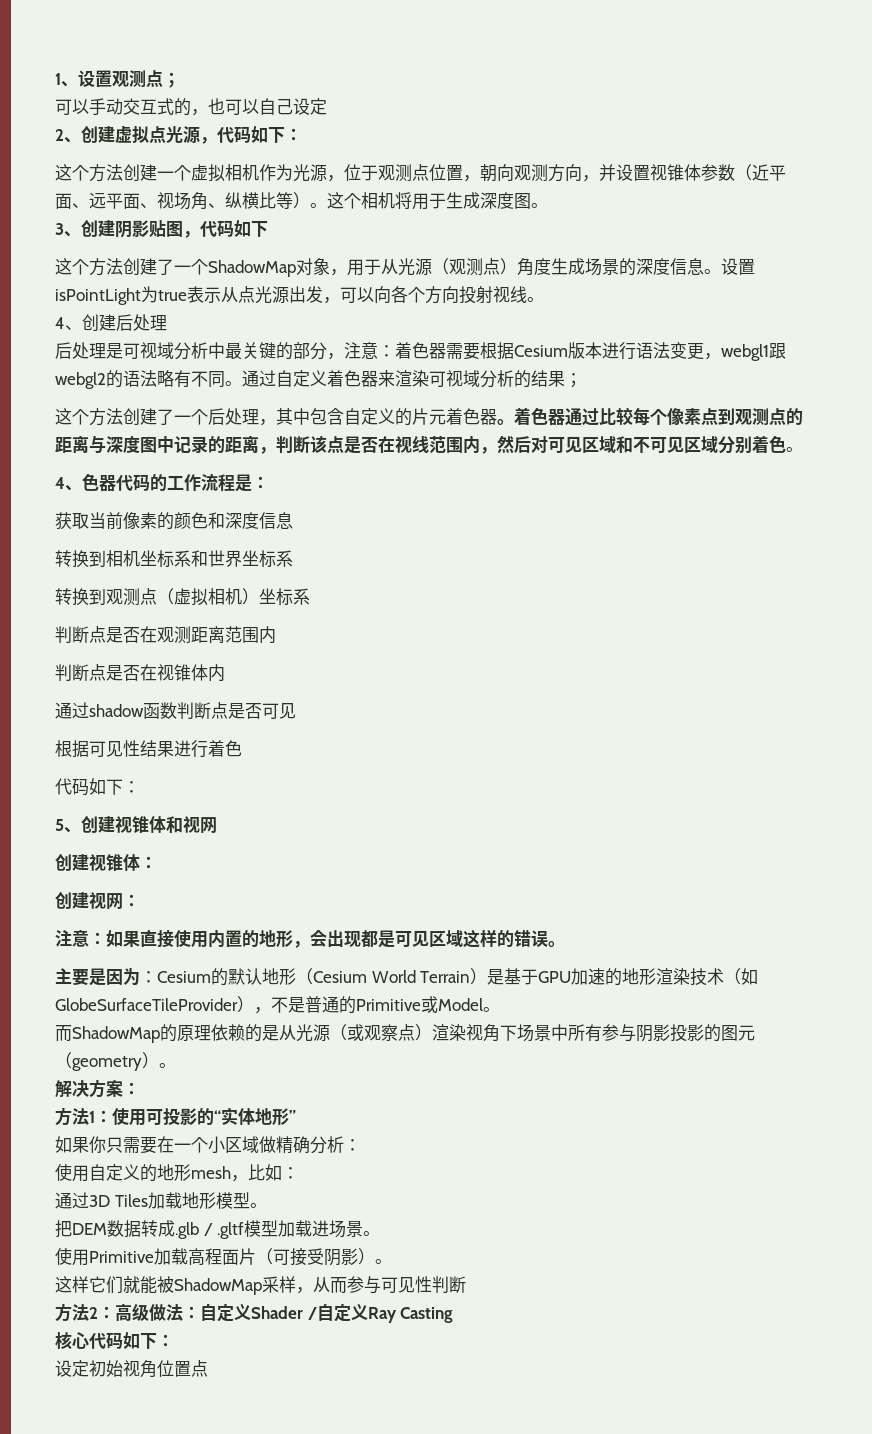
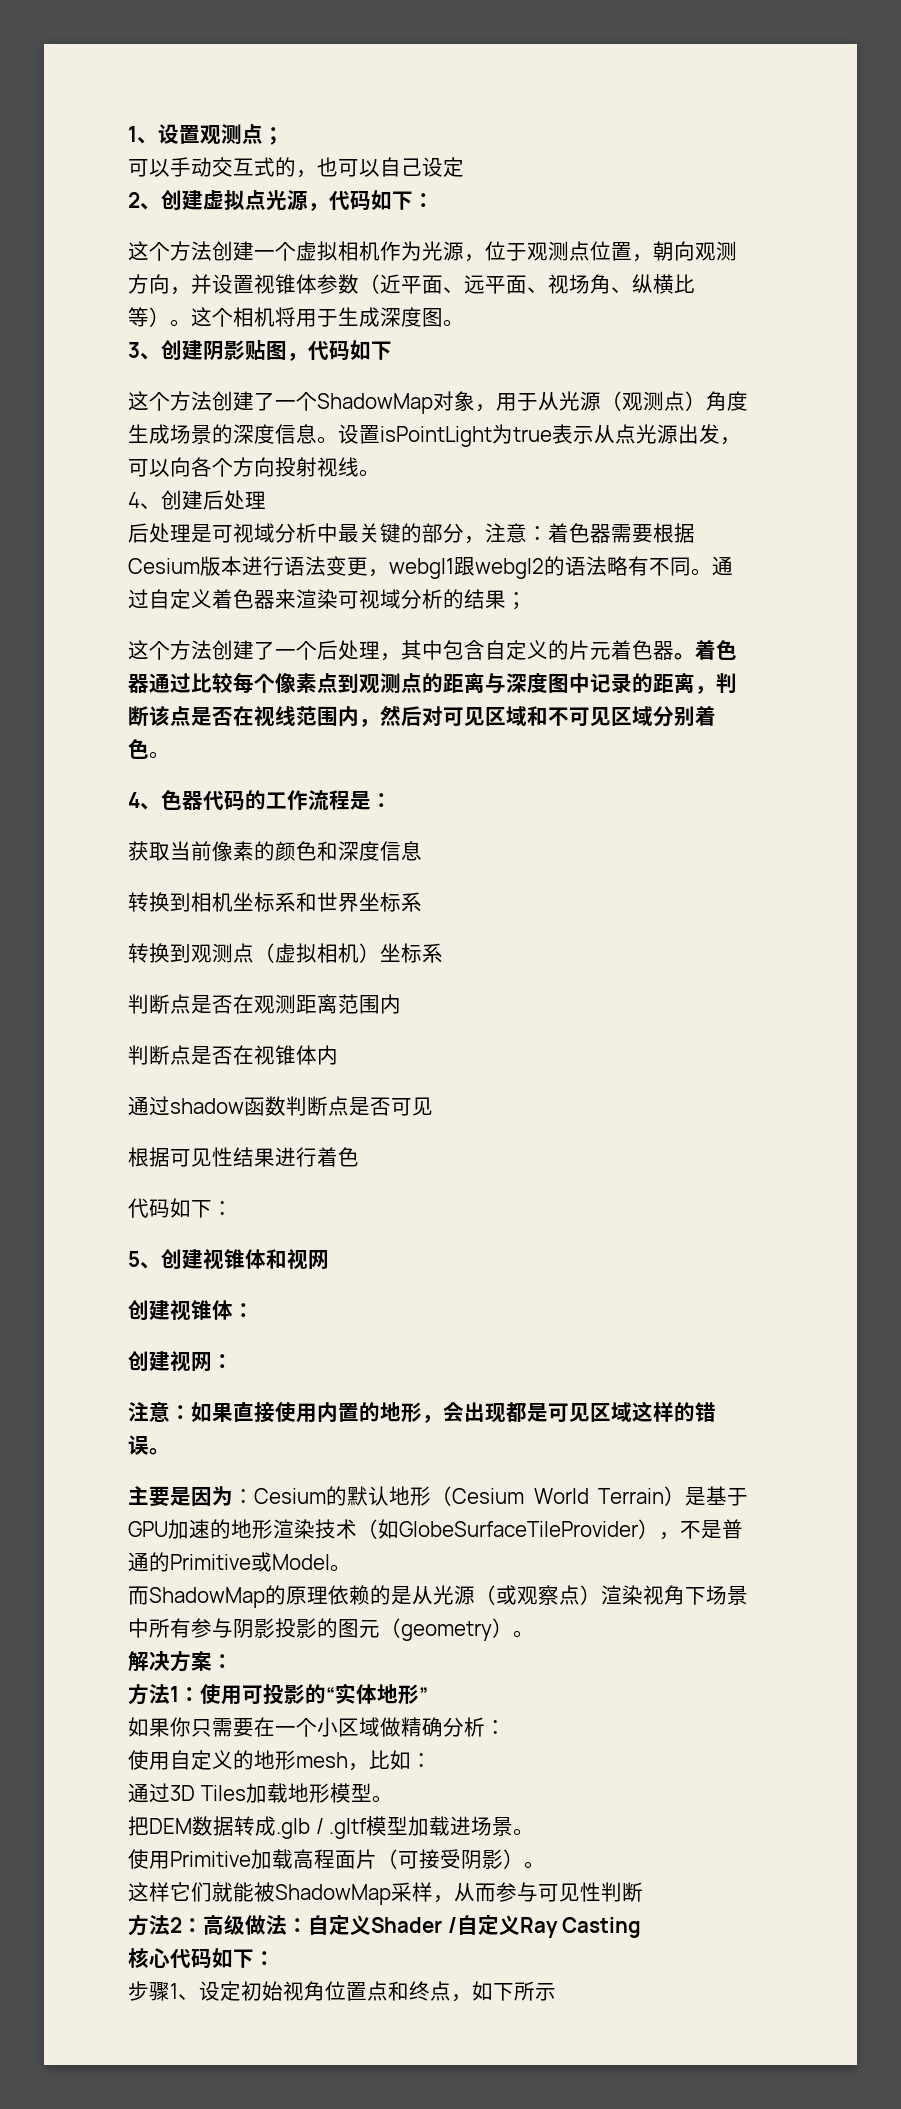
- 设定初始视角位置点
+ 步骤1、设定初始视角位置点和终点，如下所示

